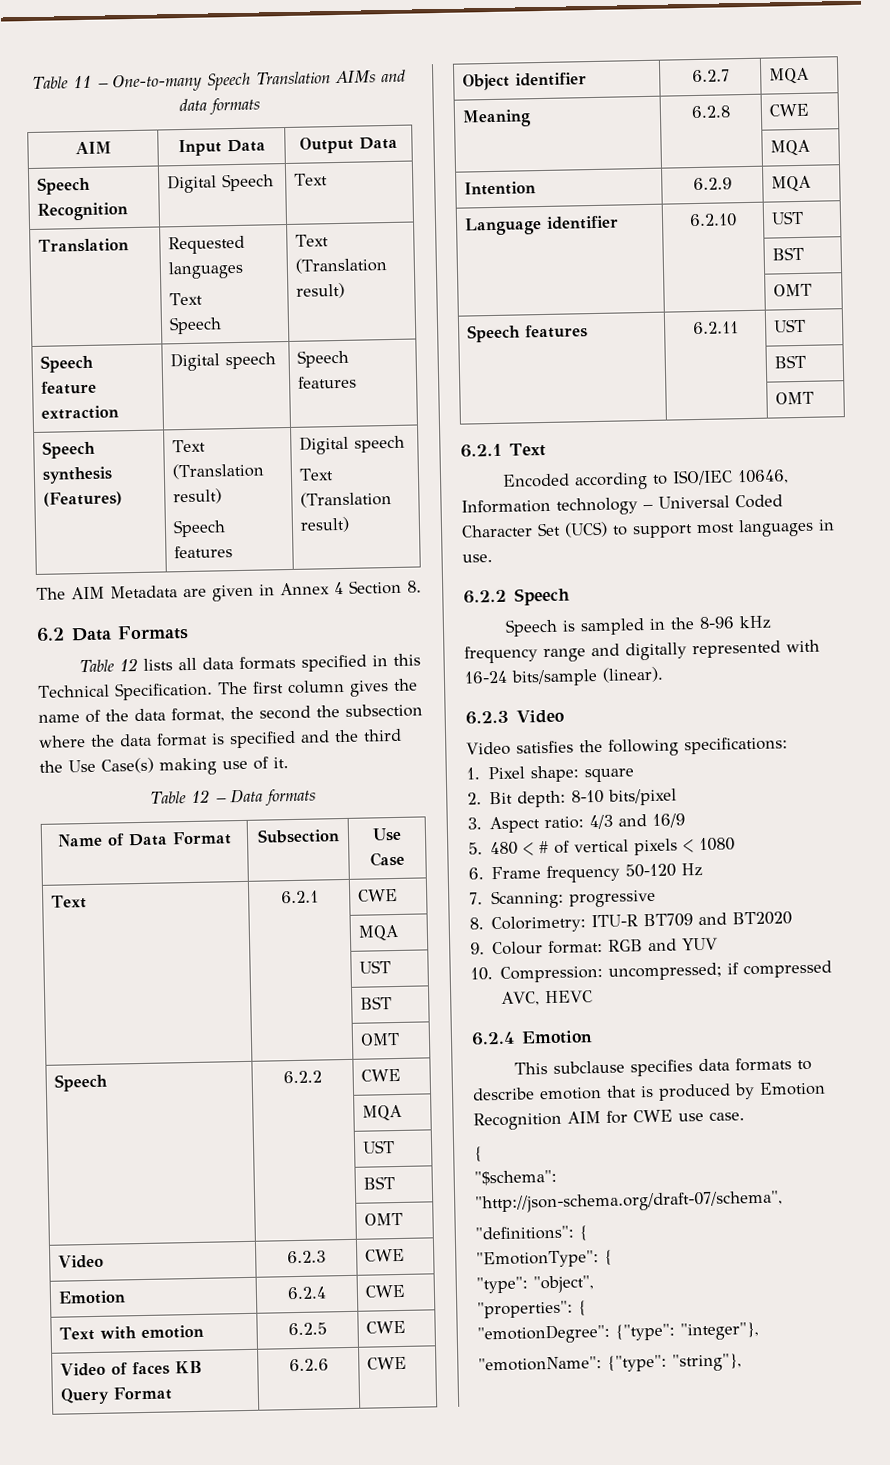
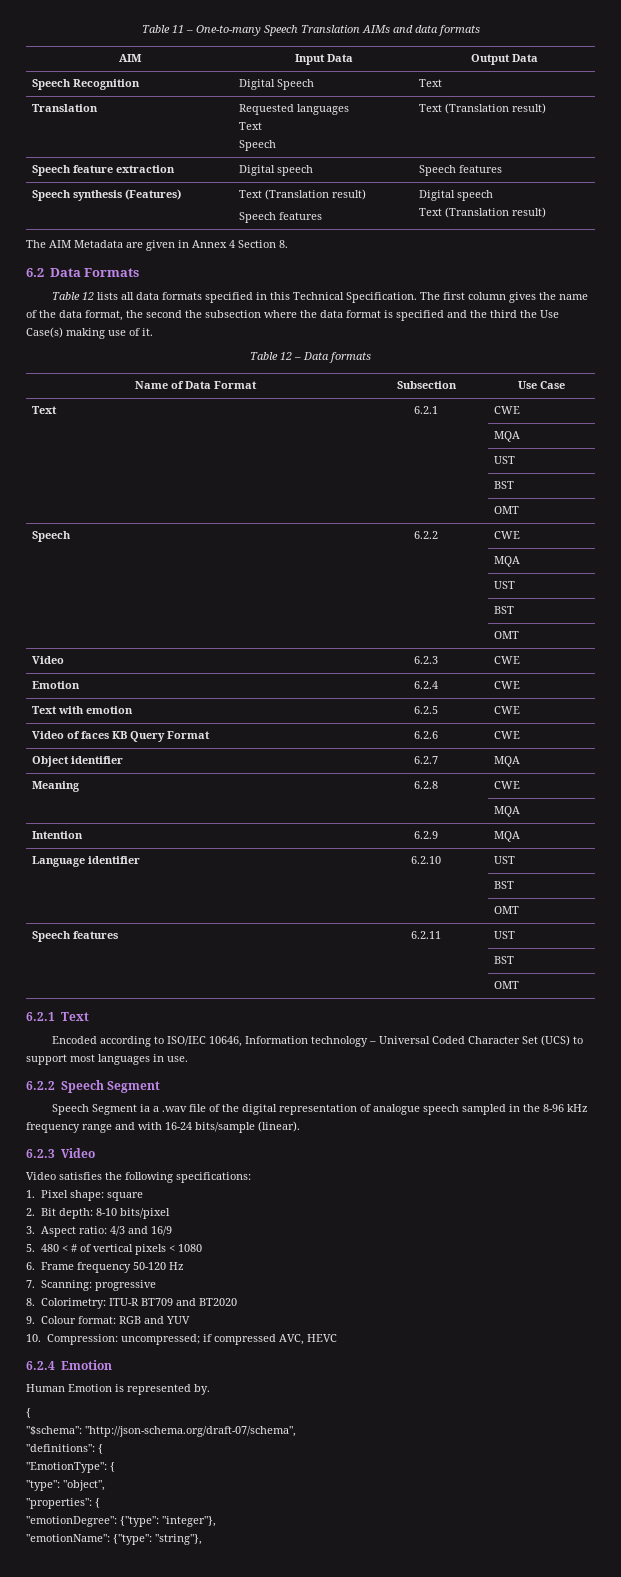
- 6.2.2 Speech
- Speech is sampled in the 8-96 kHz frequency range and digitally represented with 16-24 bits/sample (linear).
+ 6.2.2 Speech Segment
+ Speech Segment ia a .wav file of the digital representation of analogue speech sampled in the 8-96 kHz frequency range and with 16-24 bits/sample (linear).
- This subclause specifies data formats to describe emotion that is produced by Emotion Recognition AIM for CWE use case.
+ Human Emotion is represented by.

